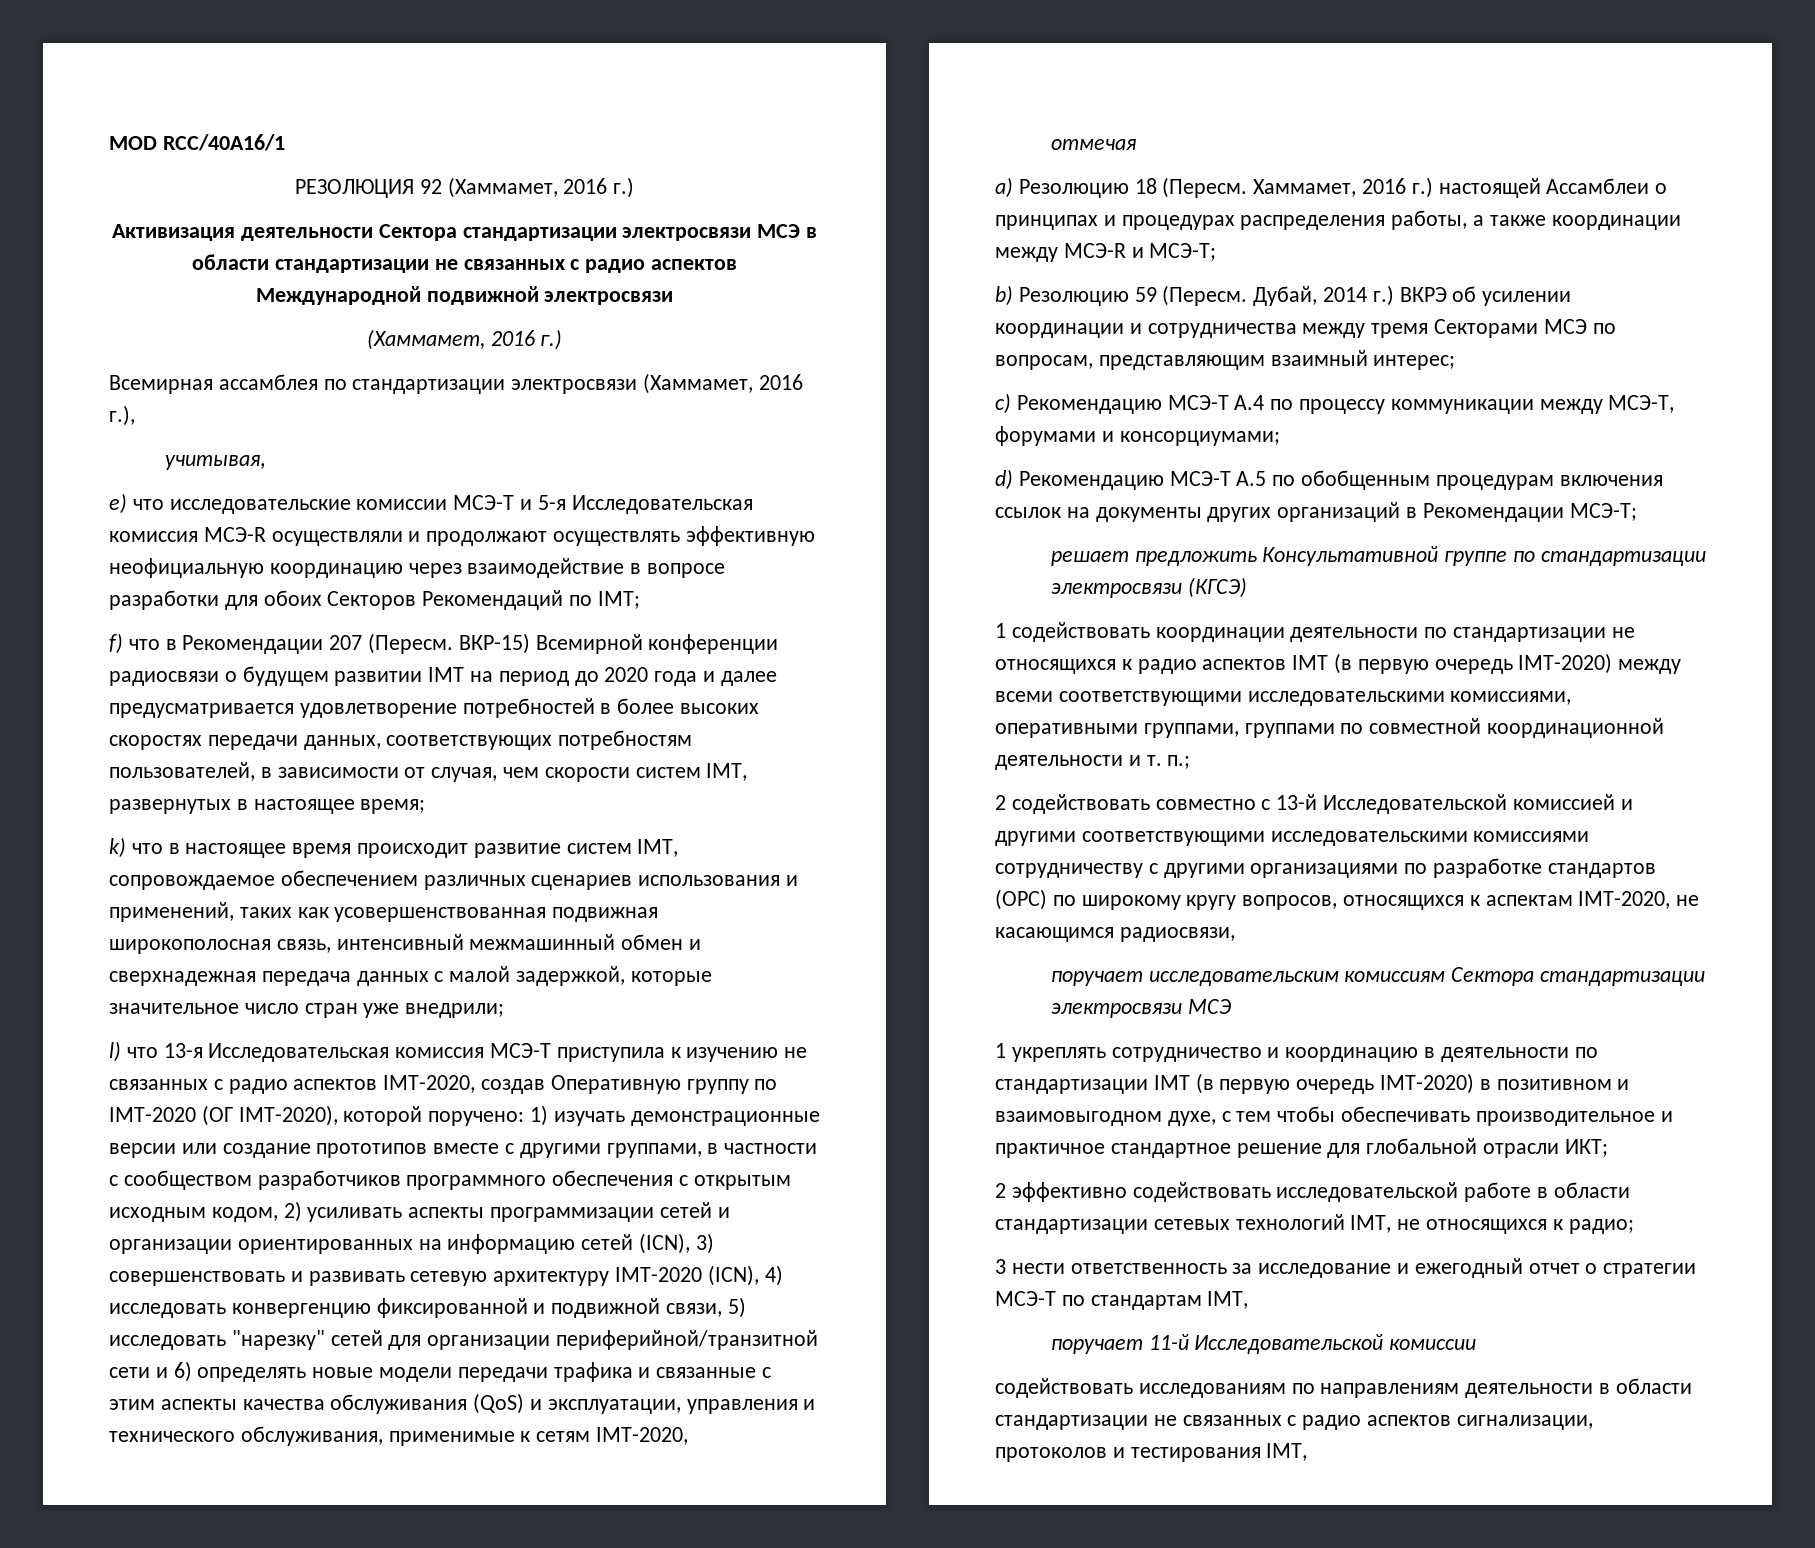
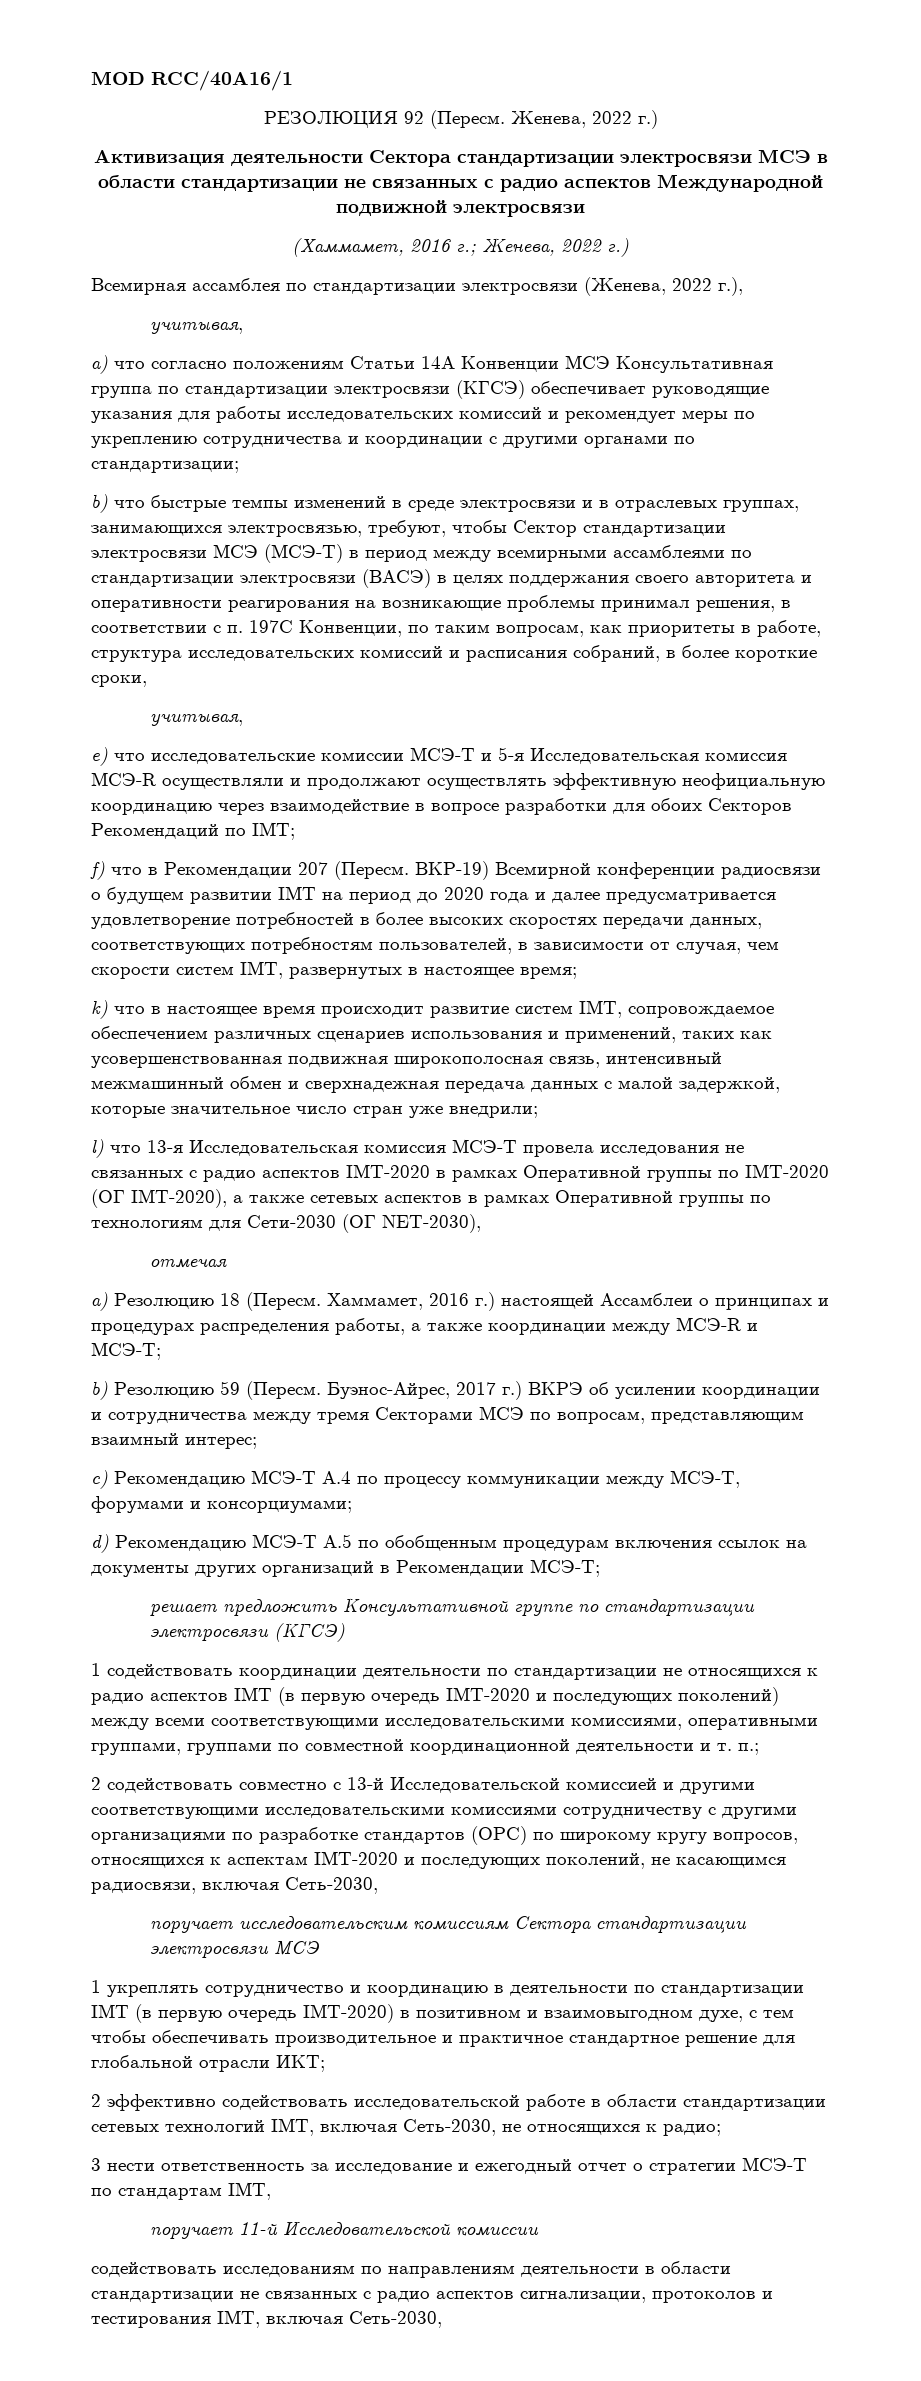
- РЕЗОЛЮЦИЯ 92 (Хаммамет, 2016 г.)
+ РЕЗОЛЮЦИЯ 92 (Пересм. Женева, 2022 г.)
  Активизация деятельности Сектора стандартизации электросвязи МСЭ в области стандартизации не связанных с радио аспектов Международной подвижной электросвязи
- (Хаммамет, 2016 г.)
+ (Хаммамет, 2016 г.; Женева, 2022 г.)
- Всемирная ассамблея по стандартизации электросвязи (Хаммамет, 2016 г.),
+ Всемирная ассамблея по стандартизации электросвязи (Женева, 2022 г.),
+ а) что согласно положениям Статьи 14А Конвенции МСЭ Консультативная группа по стандартизации электросвязи (КГСЭ) обеспечивает руководящие указания для работы исследовательских комиссий и рекомендует меры по укреплению сотрудничества и координации с другими органами по стандартизации;
+ b) что быстрые темпы изменений в среде электросвязи и в отраслевых группах, занимающихся электросвязью, требуют, чтобы Сектор стандартизации электросвязи МСЭ (МСЭ-Т) в период между всемирными ассамблеями по стандартизации электросвязи (ВАСЭ) в целях поддержания своего авторитета и оперативности реагирования на возникающие проблемы принимал решения, в соответствии с п. 197С Конвенции, по таким вопросам, как приоритеты в работе, структура исследовательских комиссий и расписания собраний, в более короткие сроки,
+ учитывая,
- ВКР-15) Всемирной конференции радиосвязи о будущем развитии IMT на период до 2020 года и далее предусматривается удовлетворение потребностей в более высоких скоростях передачи данных, соответствующих потребностям пользователей, в зависимости от случая, чем скорости систем IMT, развернутых в настоящее время;
+ ВКР-19) Всемирной конференции радиосвязи о будущем развитии IMT на период до 2020 года и далее предусматривается удовлетворение потребностей в более высоких скоростях передачи данных, соответствующих потребностям пользователей, в зависимости от случая, чем скорости систем IMT, развернутых в настоящее время;
- l) что 13-я Исследовательская комиссия МСЭ-Т приступила к изучению не связанных с радио аспектов IMT-2020, создав Оперативную группу по IMT-2020 (ОГ IMT-2020), которой поручено: 1) изучать демонстрационные версии или создание прототипов вместе с другими группами, в частности с сообществом разработчиков программного обеспечения с открытым исходным кодом, 2) усиливать аспекты программизации сетей и организации ориентированных на информацию сетей (ICN), 3) совершенствовать и развивать сетевую архитектуру IMT-2020 (ICN), 4) исследовать конвергенцию фиксированной и подвижной связи, 5) исследовать "нарезку" сетей для организации периферийной/транзитной сети и 6) определять новые модели передачи трафика и связанные с этим аспекты качества обслуживания (QoS) и эксплуатации, управления и технического обслуживания, применимые к сетям IMT-2020,
+ l) что 13-я Исследовательская комиссия МСЭ-Т провела исследования не связанных с радио аспектов IMT-2020 в рамках Оперативной группы по IMT-2020 (ОГ IMT-2020), а также сетевых аспектов в рамках Оперативной группы по технологиям для Сети-2030 (ОГ NET-2030),
- Дубай, 2014 г.) ВКРЭ об усилении координации и сотрудничества между тремя Секторами МСЭ по вопросам, представляющим взаимный интерес;
+ Буэнос-Айрес, 2017 г.) ВКРЭ об усилении координации и сотрудничества между тремя Секторами МСЭ по вопросам, представляющим взаимный интерес;
- 1 содействовать координации деятельности по стандартизации не относящихся к радио аспектов IMT (в первую очередь IMT-2020) между всеми соответствующими исследовательскими комиссиями, оперативными группами, группами по совместной координационной деятельности и т. п.;
+ 1 содействовать координации деятельности по стандартизации не относящихся к радио аспектов IMT (в первую очередь IMT-2020 и последующих поколений) между всеми соответствующими исследовательскими комиссиями, оперативными группами, группами по совместной координационной деятельности и т. п.;
- 2 содействовать совместно с 13-й Исследовательской комиссией и другими соответствующими исследовательскими комиссиями сотрудничеству с другими организациями по разработке стандартов (ОРС) по широкому кругу вопросов, относящихся к аспектам IMT-2020, не касающимся радиосвязи,
+ 2 содействовать совместно с 13-й Исследовательской комиссией и другими соответствующими исследовательскими комиссиями сотрудничеству с другими организациями по разработке стандартов (ОРС) по широкому кругу вопросов, относящихся к аспектам IMT-2020 и последующих поколений, не касающимся радиосвязи, включая Сеть-2030,
- 2 эффективно содействовать исследовательской работе в области стандартизации сетевых технологий IMT, не относящихся к радио;
+ 2 эффективно содействовать исследовательской работе в области стандартизации сетевых технологий IMT, включая Сеть-2030, не относящихся к радио;
- содействовать исследованиям по направлениям деятельности в области стандартизации не связанных с радио аспектов сигнализации, протоколов и тестирования IMT,
+ содействовать исследованиям по направлениям деятельности в области стандартизации не связанных с радио аспектов сигнализации, протоколов и тестирования IMT, включая Сеть-2030,

